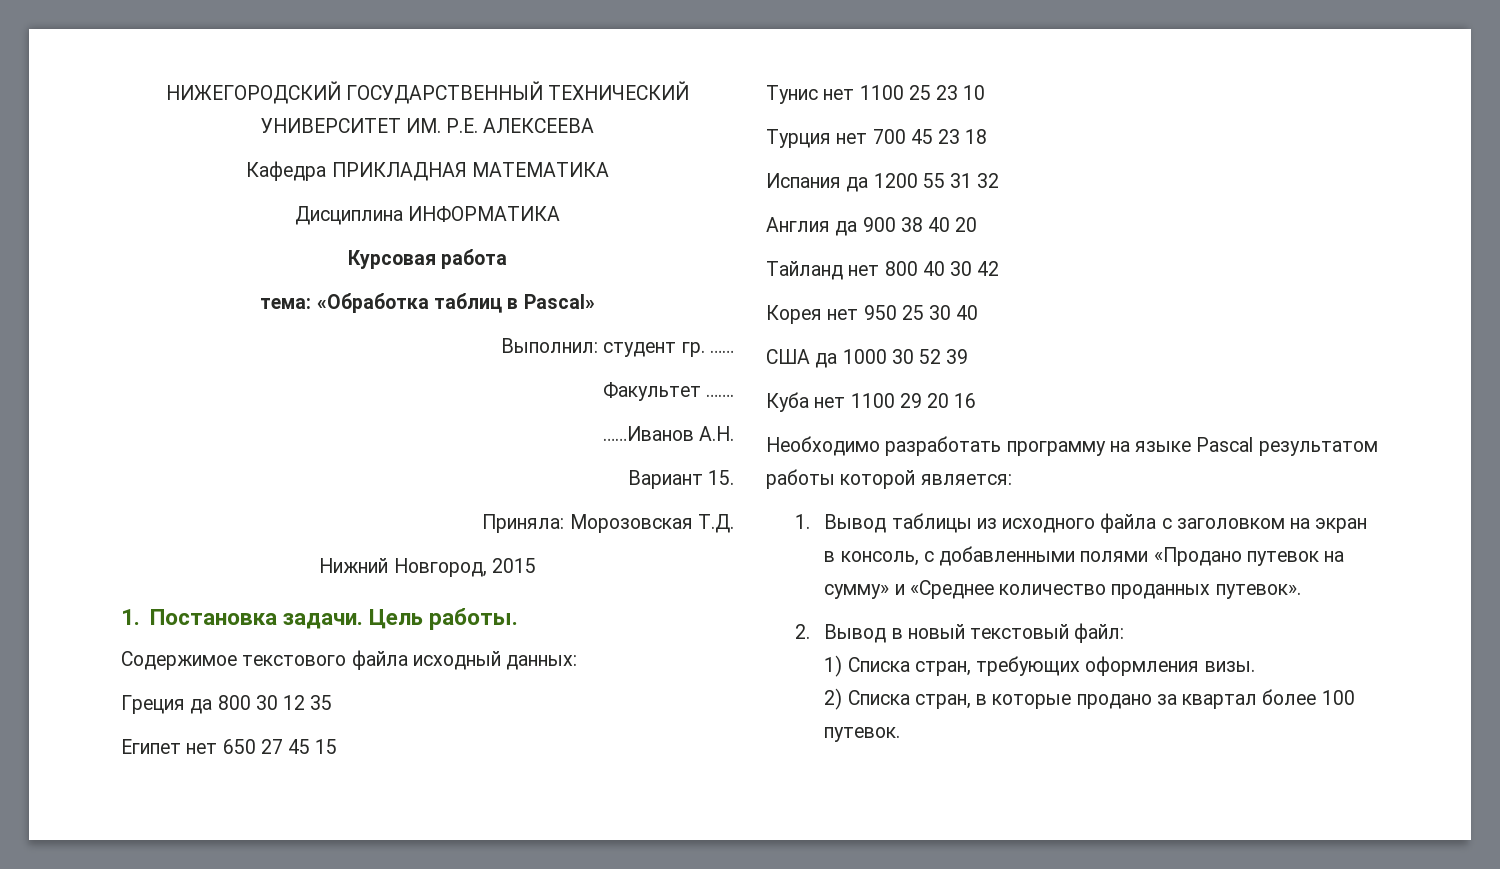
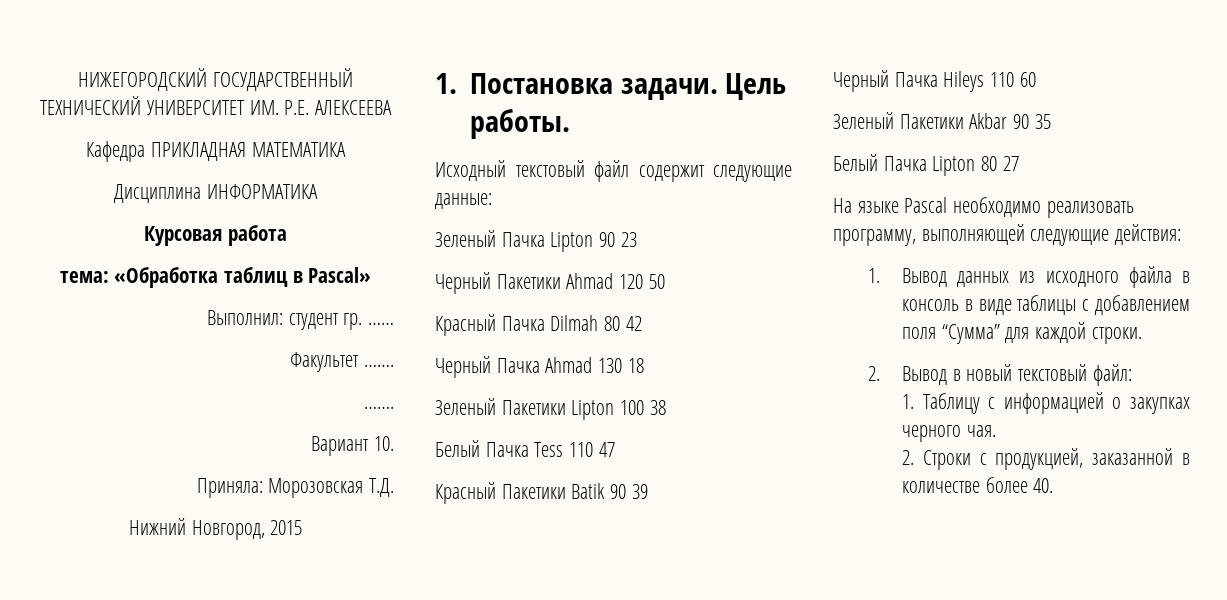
  Факультет …….
- ……Иванов А.Н.
+ …….
- Вариант 15.
+ Вариант 10.
- Содержимое текстового файла исходный данных:
- Греция да 800 30 12 35
- Египет нет 650 27 45 15
- Тунис нет 1100 25 23 10
- Турция нет 700 45 23 18
- Испания да 1200 55 31 32
- Англия да 900 38 40 20
- Тайланд нет 800 40 30 42
- Корея нет 950 25 30 40
- США да 1000 30 52 39
- Куба нет 1100 29 20 16
- Необходимо разработать программу на языке Pascal результатом работы которой является:
+ Исходный текстовый файл содержит следующие данные:
+ Зеленый Пачка Lipton 90 23
+ Черный Пакетики Ahmad 120 50
+ Красный Пачка Dilmah 80 42
+ Черный Пачка Ahmad 130 18
+ Зеленый Пакетики Lipton 100 38
+ Белый Пачка Tess 110 47
+ Красный Пакетики Batik 90 39
+ Черный Пачка Hileys 110 60
+ Зеленый Пакетики Akbar 90 35
+ Белый Пачка Lipton 80 27
+ На языке Pascal необходимо реализовать программу, выполняющей следующие действия:
- 1. Вывод таблицы из исходного файла с заголовком на экран в консоль, с добавленными полями «Продано путевок на сумму» и «Среднее количество проданных путевок».
+ 1. Вывод данных из исходного файла в консоль в виде таблицы с добавлением поля “Сумма” для каждой строки.
- 1) Списка стран, требующих оформления визы.
- 2) Списка стран, в которые продано за квартал более 100 путевок.
+ 1. Таблицу с информацией о закупках черного чая.
+ 2. Строки с продукцией, заказанной в количестве более 40.

